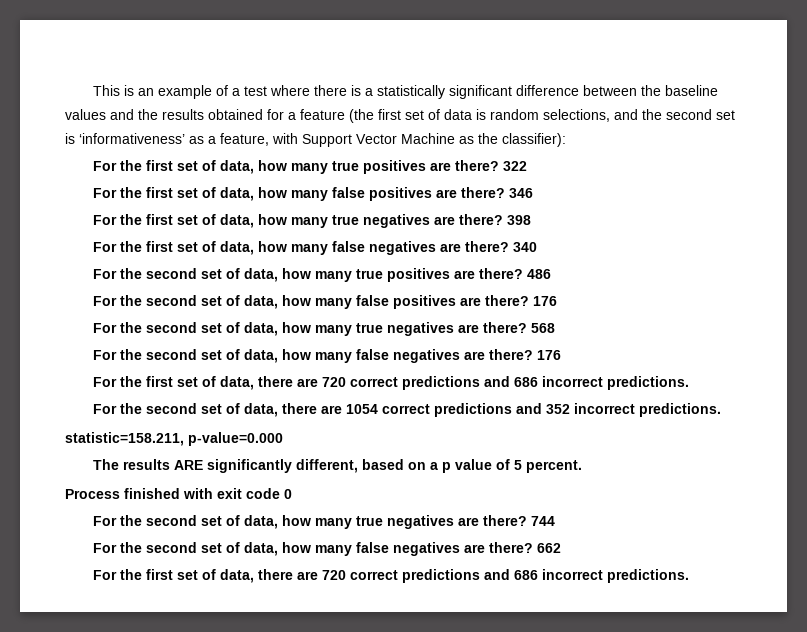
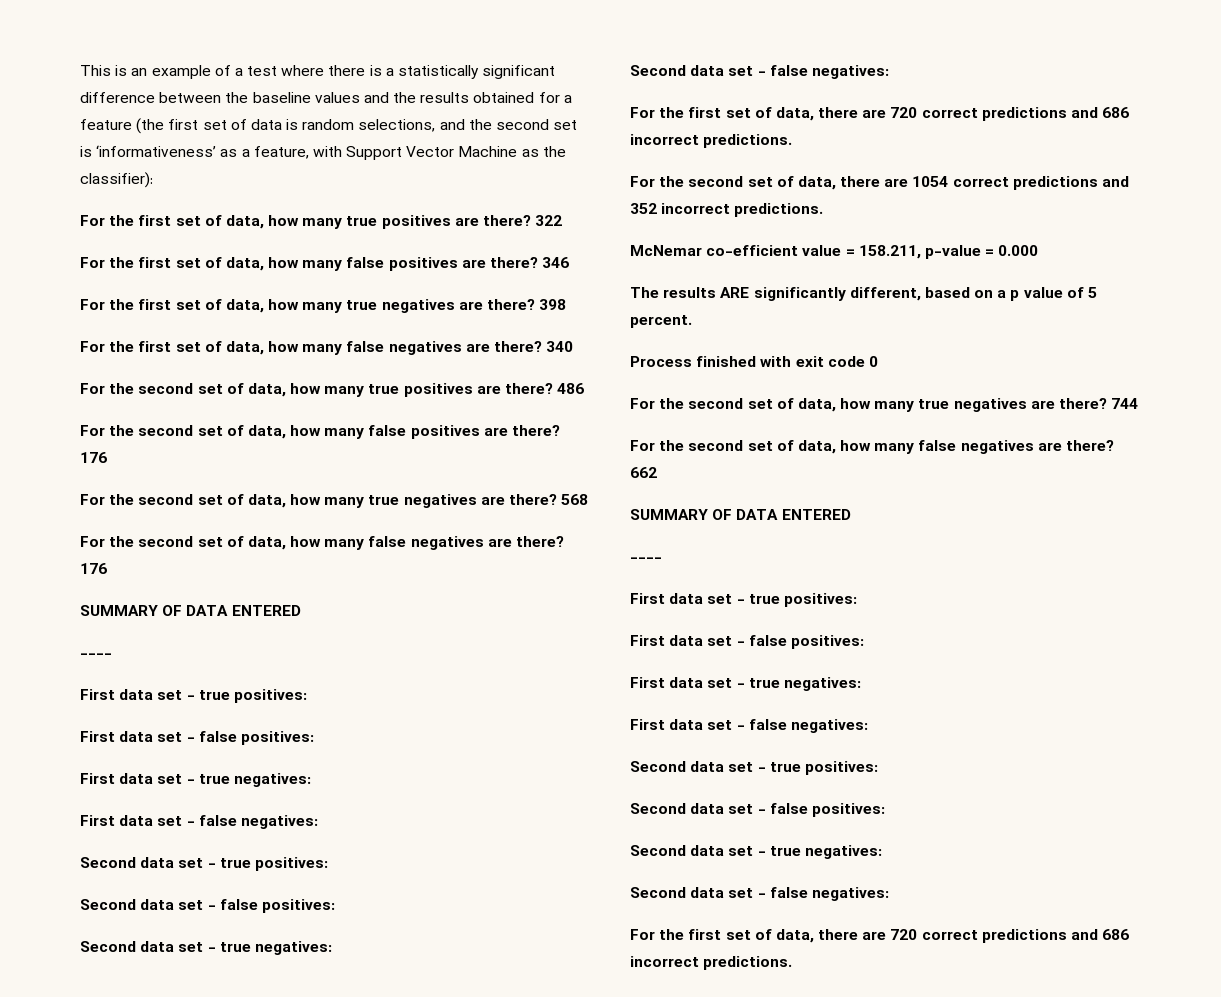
  For the second set of data, how many false negatives are there? 176
+ SUMMARY OF DATA ENTERED
+ ----
+ First data set - true positives:
+ First data set - false positives:
+ First data set - true negatives:
+ First data set - false negatives:
+ Second data set - true positives:
+ Second data set - false positives:
+ Second data set - true negatives:
+ Second data set - false negatives:
- statistic=158.211, p-value=0.000
+ McNemar co-efficient value = 158.211, p-value = 0.000
  662
+ SUMMARY OF DATA ENTERED
+ ----
+ First data set - true positives:
+ First data set - false positives:
+ First data set - true negatives:
+ First data set - false negatives:
+ Second data set - true positives:
+ Second data set - false positives:
+ Second data set - true negatives:
+ Second data set - false negatives:

